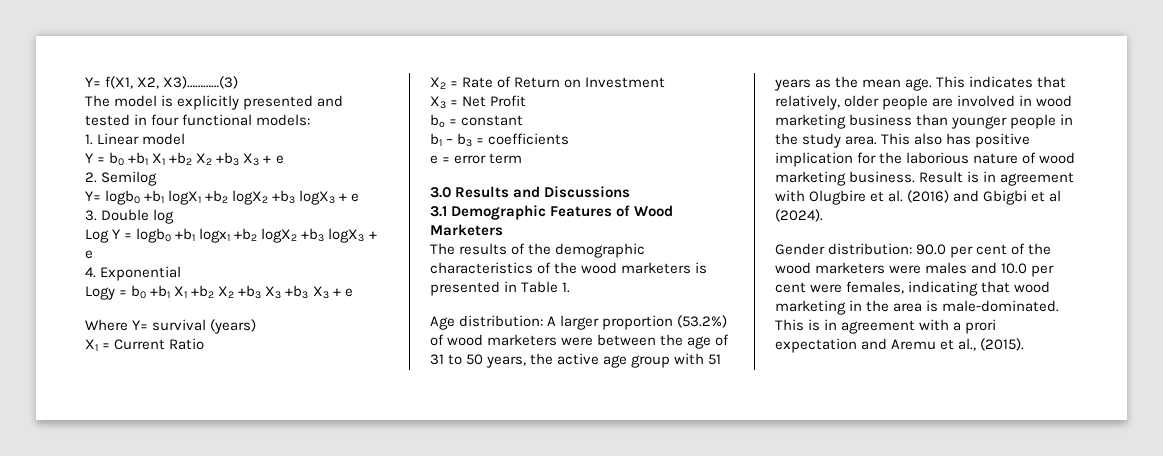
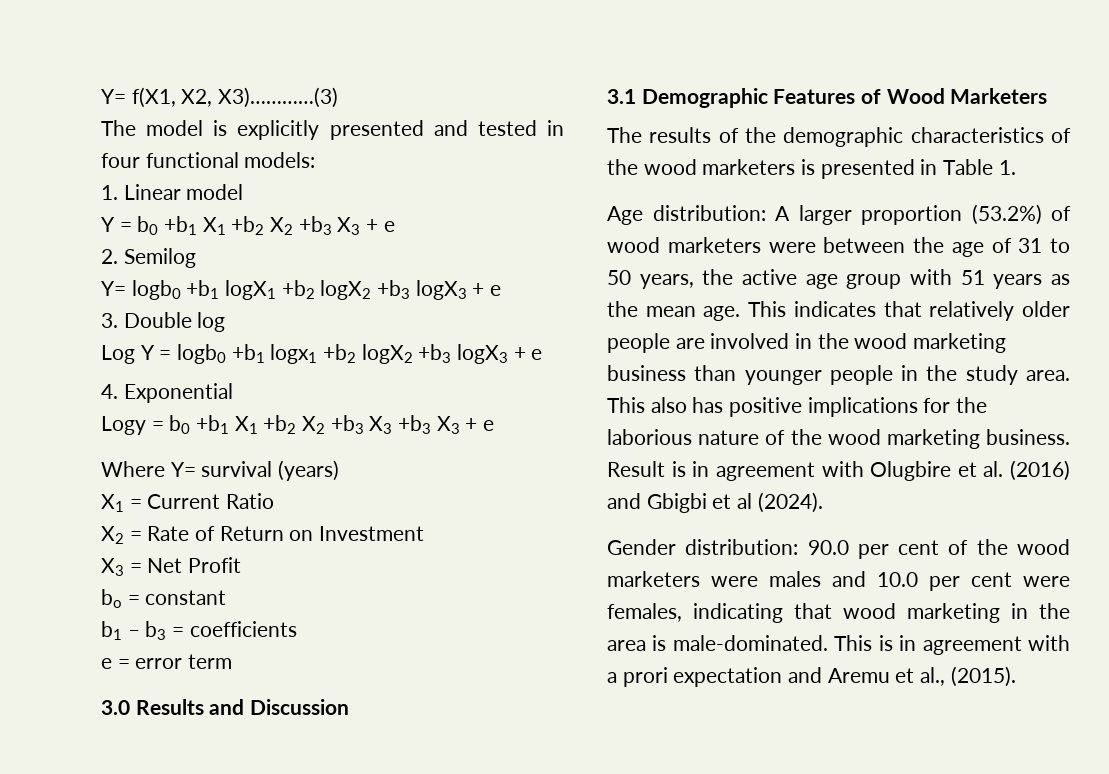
- 3.0 Results and Discussions
+ 3.0 Results and Discussion
- This indicates that relatively, older people are involved in wood marketing business than younger people in the study area.
+ This indicates that relatively older people are involved in the wood marketing business than younger people in the study area.
- This also has positive implication for the laborious nature of wood marketing business.
+ This also has positive implications for the laborious nature of the wood marketing business.

